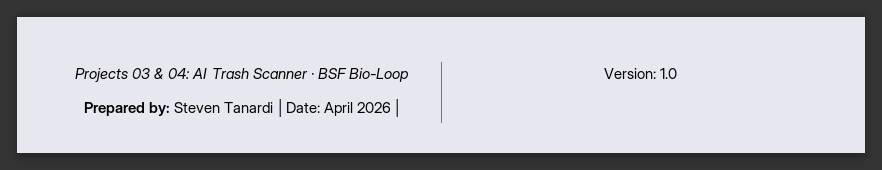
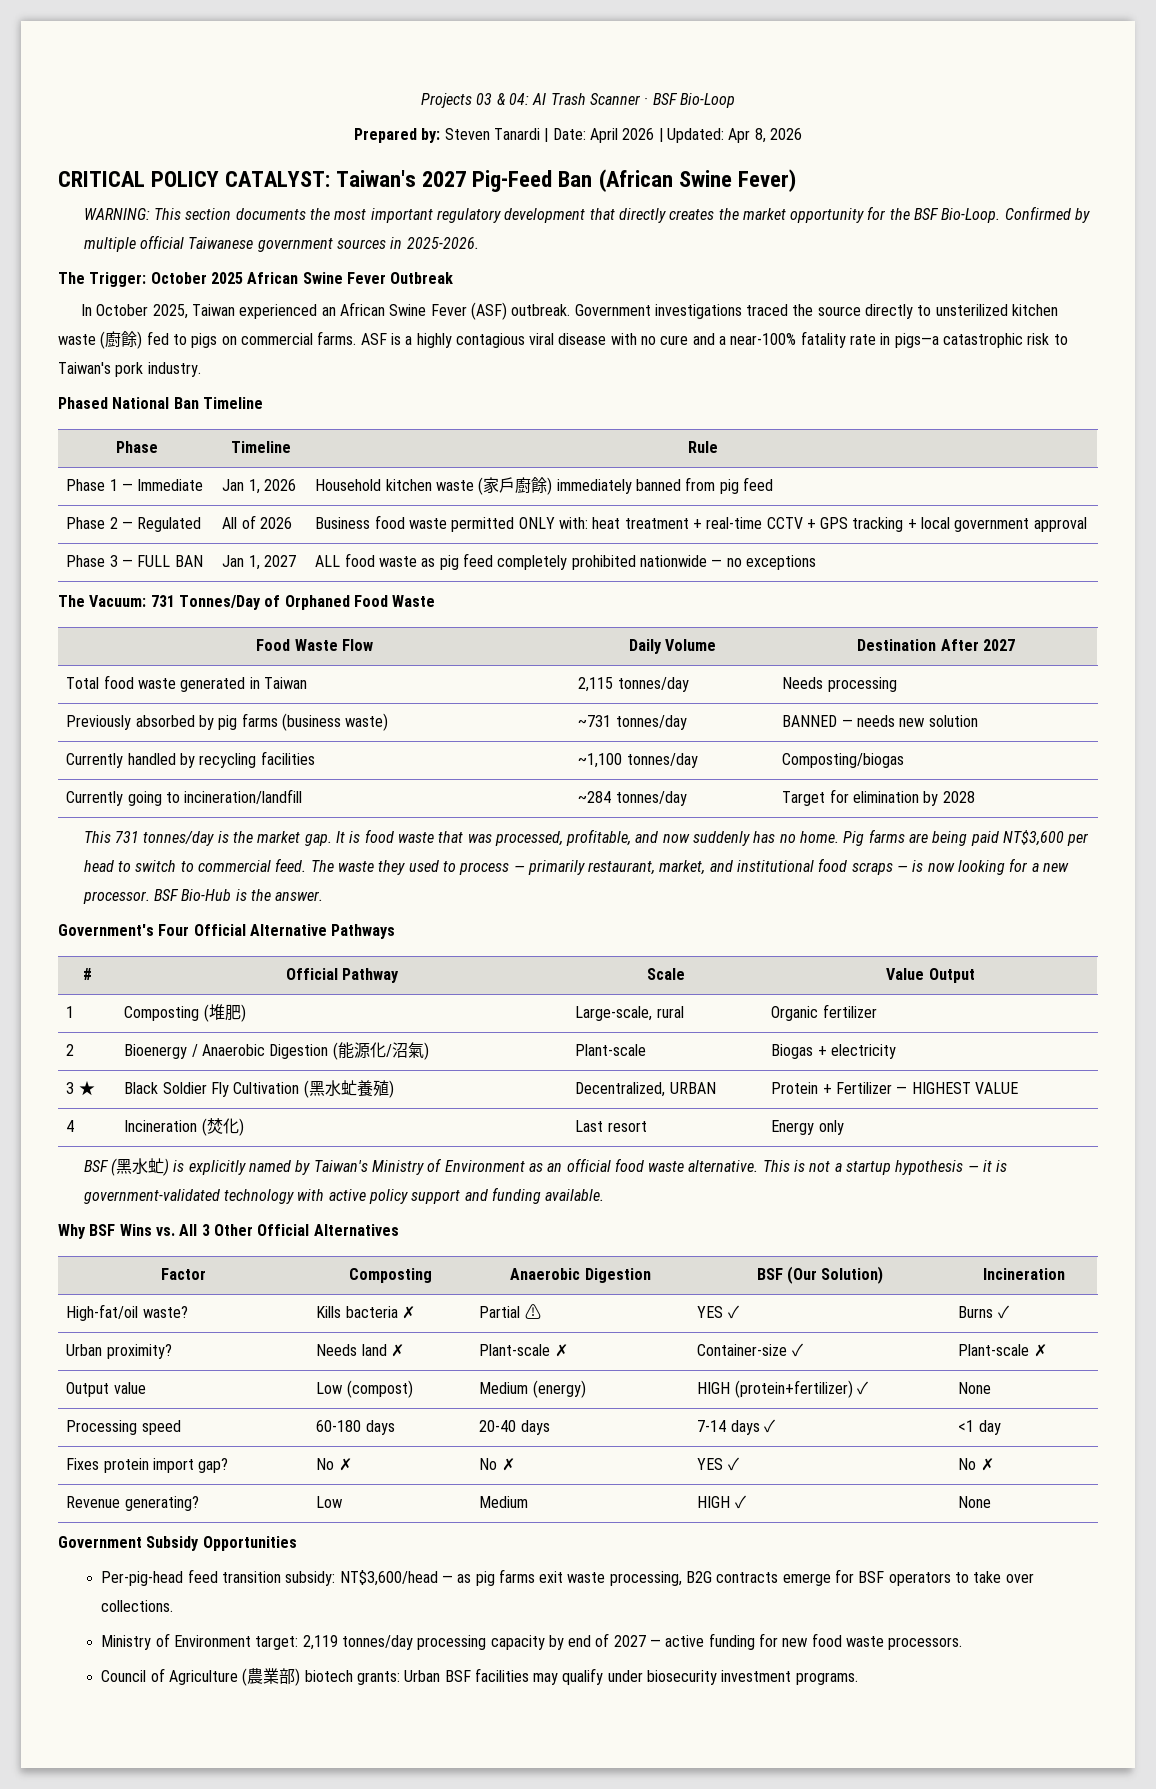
- Prepared by: Steven Tanardi | Date: April 2026 | Version: 1.0
+ Prepared by: Steven Tanardi | Date: April 2026 | Updated: Apr 8, 2026
+ CRITICAL POLICY CATALYST: Taiwan's 2027 Pig-Feed Ban (African Swine Fever)
+ WARNING: This section documents the most important regulatory development that directly creates the market opportunity for the BSF Bio-Loop. Confirmed by multiple official Taiwanese government sources in 2025-2026.
+ The Trigger: October 2025 African Swine Fever Outbreak
+ In October 2025, Taiwan experienced an African Swine Fever (ASF) outbreak. Government investigations traced the source directly to unsterilized kitchen waste (廚餘) fed to pigs on commercial farms. ASF is a highly contagious viral disease with no cure and a near-100% fatality rate in pigs—a catastrophic risk to Taiwan's pork industry.
+ Phased National Ban Timeline
+ Phase | Timeline | Rule
+ Phase 1 — Immediate | Jan 1, 2026 | Household kitchen waste (家戶廚餘) immediately banned from pig feed
+ Phase 2 — Regulated | All of 2026 | Business food waste permitted ONLY with: heat treatment + real-time CCTV + GPS tracking + local government approval
+ Phase 3 — FULL BAN | Jan 1, 2027 | ALL food waste as pig feed completely prohibited nationwide — no exceptions
+ The Vacuum: 731 Tonnes/Day of Orphaned Food Waste
+ Food Waste Flow | Daily Volume | Destination After 2027
+ Total food waste generated in Taiwan | 2,115 tonnes/day | Needs processing
+ Previously absorbed by pig farms (business waste) | ~731 tonnes/day | BANNED — needs new solution
+ Currently handled by recycling facilities | ~1,100 tonnes/day | Composting/biogas
+ Currently going to incineration/landfill | ~284 tonnes/day | Target for elimination by 2028
+ This 731 tonnes/day is the market gap. It is food waste that was processed, profitable, and now suddenly has no home. Pig farms are being paid NT$3,600 per head to switch to commercial feed. The waste they used to process — primarily restaurant, market, and institutional food scraps — is now looking for a new processor. BSF Bio-Hub is the answer.
+ Government's Four Official Alternative Pathways
+ # | Official Pathway | Scale | Value Output
+ 1 | Composting (堆肥) | Large-scale, rural | Organic fertilizer
+ 2 | Bioenergy / Anaerobic Digestion (能源化/沼氣) | Plant-scale | Biogas + electricity
+ 3 ★ | Black Soldier Fly Cultivation (黑水虻養殖) | Decentralized, URBAN | Protein + Fertilizer — HIGHEST VALUE
+ 4 | Incineration (焚化) | Last resort | Energy only
+ BSF (黑水虻) is explicitly named by Taiwan's Ministry of Environment as an official food waste alternative. This is not a startup hypothesis — it is government-validated technology with active policy support and funding available.
+ Why BSF Wins vs. All 3 Other Official Alternatives
+ Factor | Composting | Anaerobic Digestion | BSF (Our Solution) | Incineration
+ High-fat/oil waste? | Kills bacteria ✗ | Partial ⚠ | YES ✓ | Burns ✓
+ Urban proximity? | Needs land ✗ | Plant-scale ✗ | Container-size ✓ | Plant-scale ✗
+ Output value | Low (compost) | Medium (energy) | HIGH (protein+fertilizer) ✓ | None
+ Processing speed | 60-180 days | 20-40 days | 7-14 days ✓ | <1 day
+ Fixes protein import gap? | No ✗ | No ✗ | YES ✓ | No ✗
+ Revenue generating? | Low | Medium | HIGH ✓ | None
+ Government Subsidy Opportunities
+ Per-pig-head feed transition subsidy: NT$3,600/head — as pig farms exit waste processing, B2G contracts emerge for BSF operators to take over collections.
+ Ministry of Environment target: 2,119 tonnes/day processing capacity by end of 2027 — active funding for new food waste processors.
+ Council of Agriculture (農業部) biotech grants: Urban BSF facilities may qualify under biosecurity investment programs.

